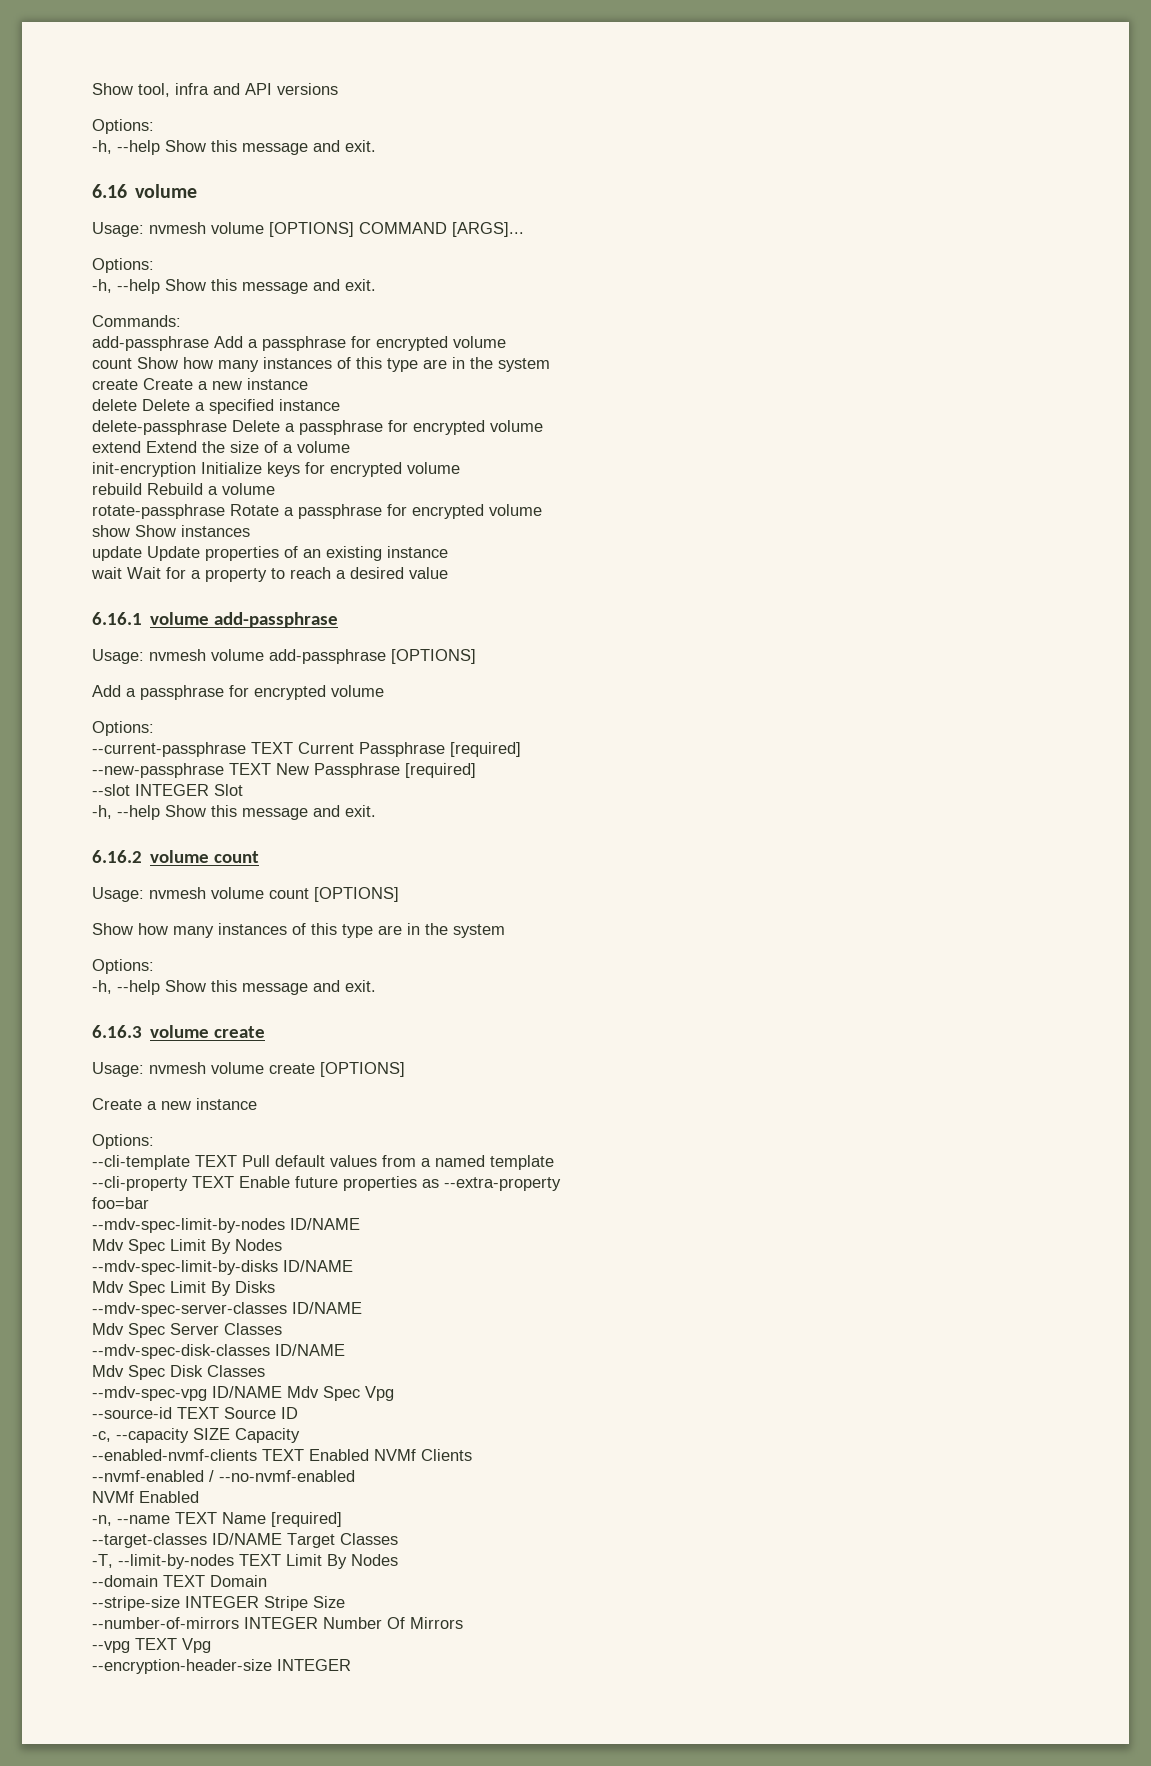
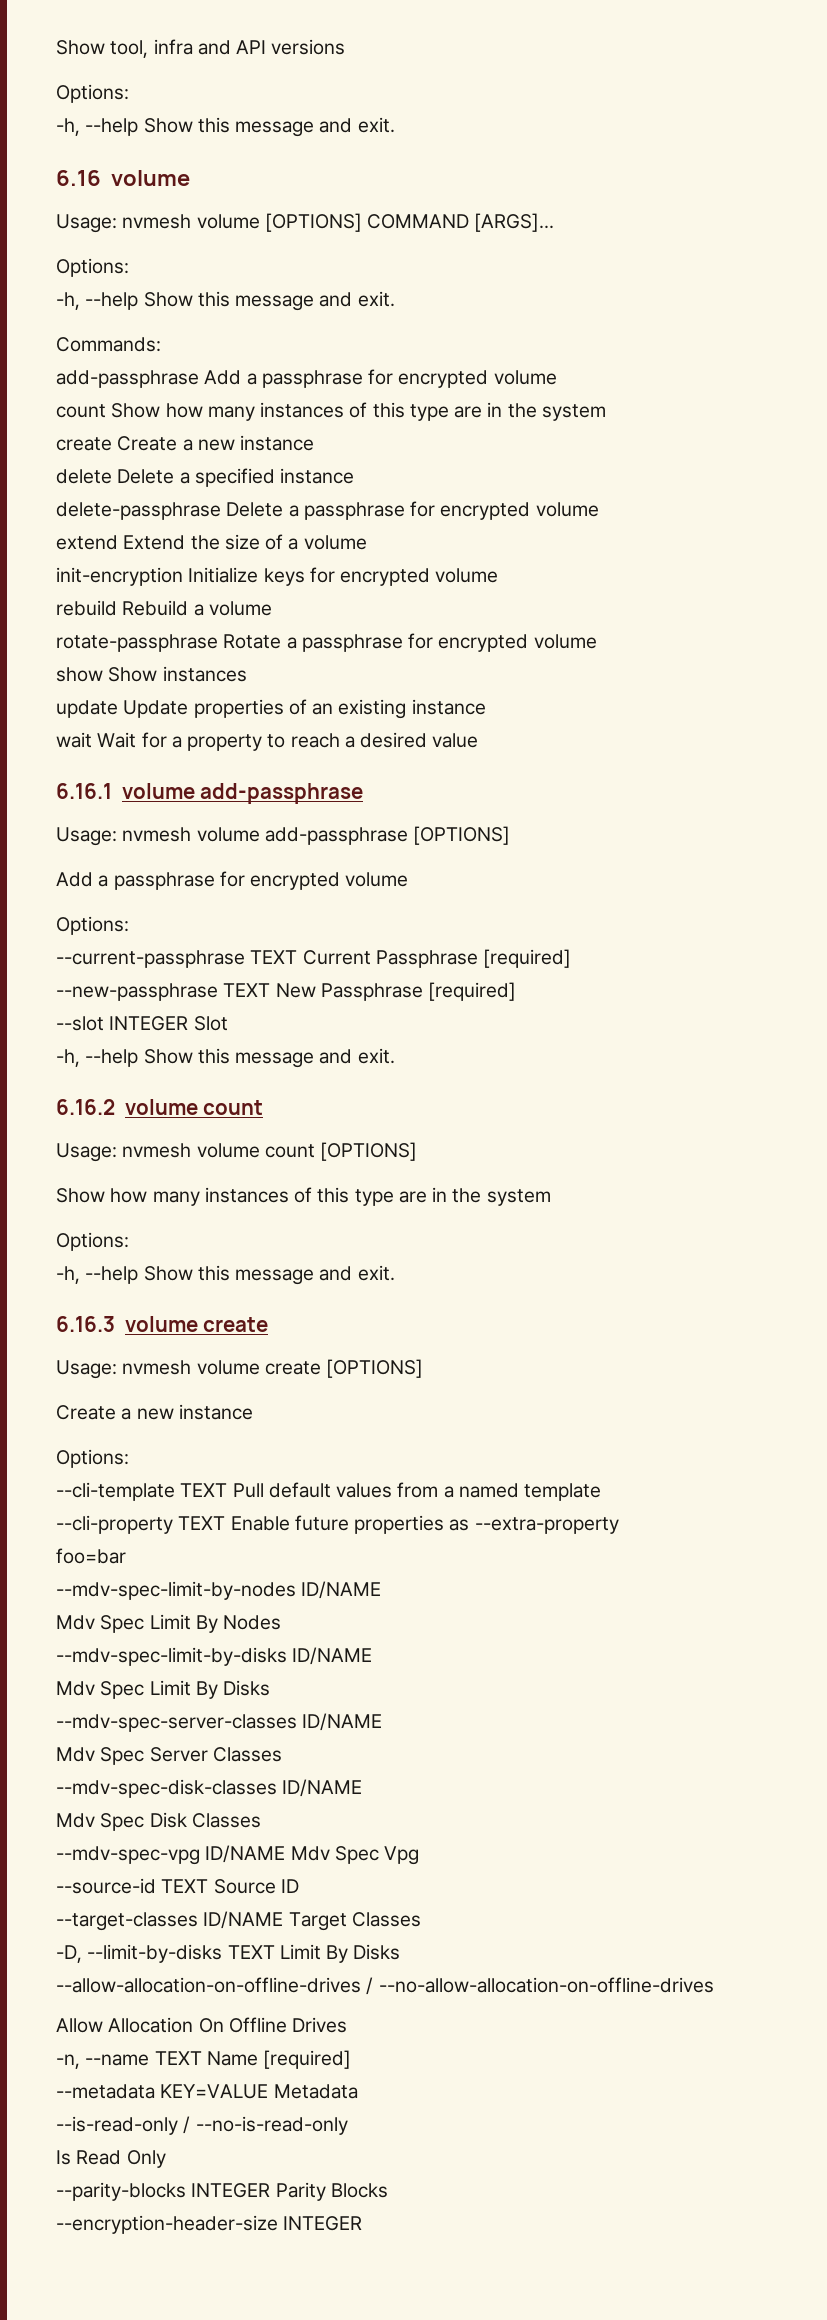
- -c, --capacity SIZE Capacity
- --enabled-nvmf-clients TEXT Enabled NVMf Clients
- --nvmf-enabled / --no-nvmf-enabled
- NVMf Enabled
+ --target-classes ID/NAME Target Classes
+ -D, --limit-by-disks TEXT Limit By Disks
+ --allow-allocation-on-offline-drives / --no-allow-allocation-on-offline-drives
+ Allow Allocation On Offline Drives
- --target-classes ID/NAME Target Classes
- -T, --limit-by-nodes TEXT Limit By Nodes
- --domain TEXT Domain
- --stripe-size INTEGER Stripe Size
- --number-of-mirrors INTEGER Number Of Mirrors
- --vpg TEXT Vpg
+ --metadata KEY=VALUE Metadata
+ --is-read-only / --no-is-read-only
+ Is Read Only
+ --parity-blocks INTEGER Parity Blocks

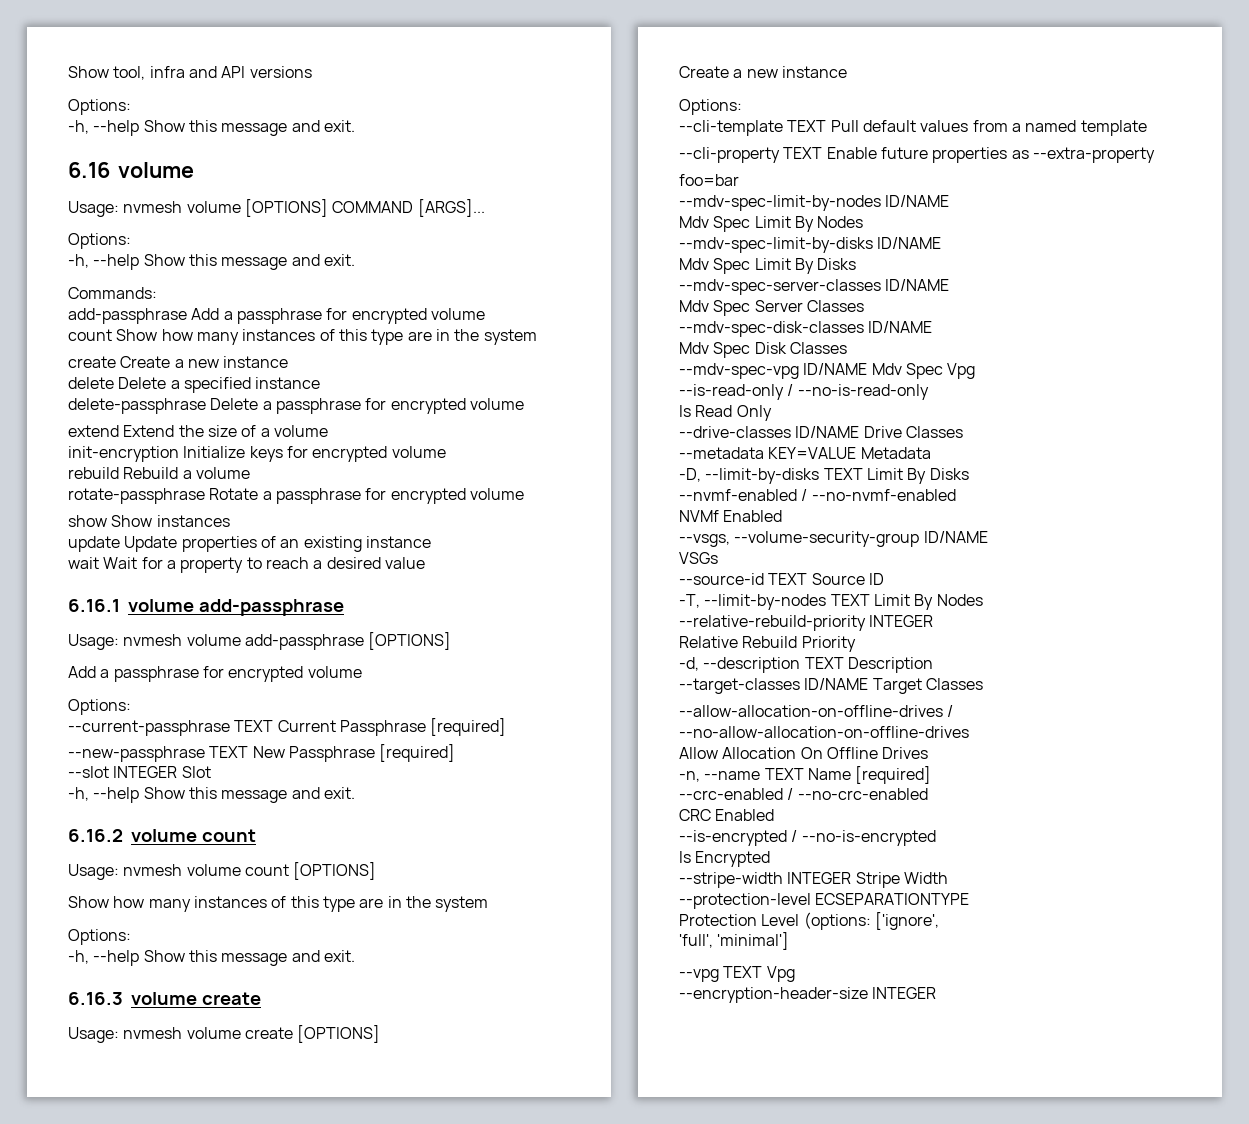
- --source-id TEXT Source ID
- --target-classes ID/NAME Target Classes
+ --is-read-only / --no-is-read-only
+ Is Read Only
+ --drive-classes ID/NAME Drive Classes
+ --metadata KEY=VALUE Metadata
+ --nvmf-enabled / --no-nvmf-enabled
+ NVMf Enabled
+ --vsgs, --volume-security-group ID/NAME
+ VSGs
+ --source-id TEXT Source ID
+ -T, --limit-by-nodes TEXT Limit By Nodes
+ --relative-rebuild-priority INTEGER
+ Relative Rebuild Priority
+ -d, --description TEXT Description
+ --target-classes ID/NAME Target Classes
- --metadata KEY=VALUE Metadata
- --is-read-only / --no-is-read-only
- Is Read Only
- --parity-blocks INTEGER Parity Blocks
+ --crc-enabled / --no-crc-enabled
+ CRC Enabled
+ --is-encrypted / --no-is-encrypted
+ Is Encrypted
+ --stripe-width INTEGER Stripe Width
+ --protection-level ECSEPARATIONTYPE
+ Protection Level (options: ['ignore',
+ 'full', 'minimal']
+ --vpg TEXT Vpg

